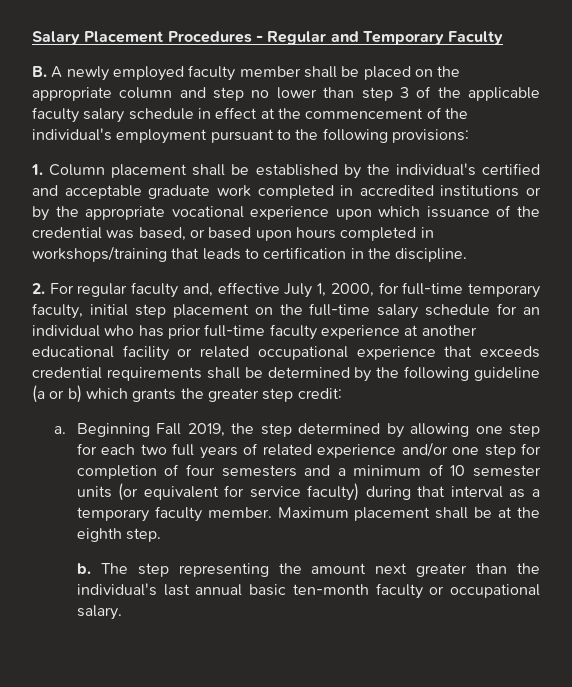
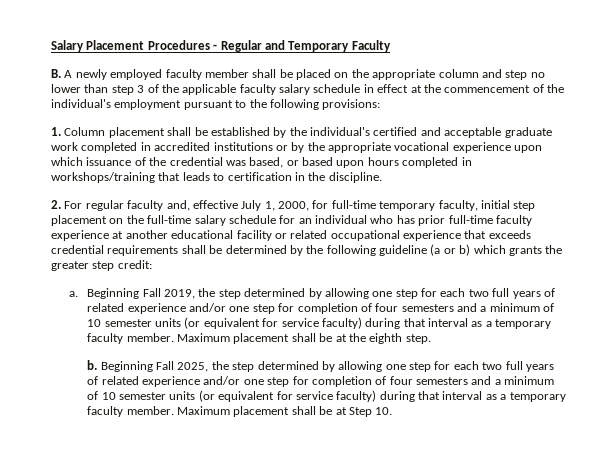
- The step representing the amount next greater than the individual's last annual basic ten-month faculty or occupational salary.
+ Beginning Fall 2025, the step determined by allowing one step for each two full years of related experience and/or one step for completion of four semesters and a minimum of 10 semester units (or equivalent for service faculty) during that interval as a temporary faculty member. Maximum placement shall be at Step 10.

